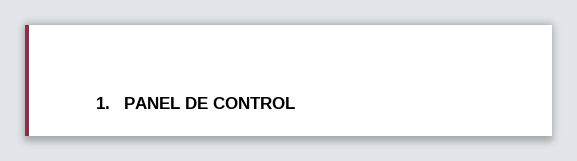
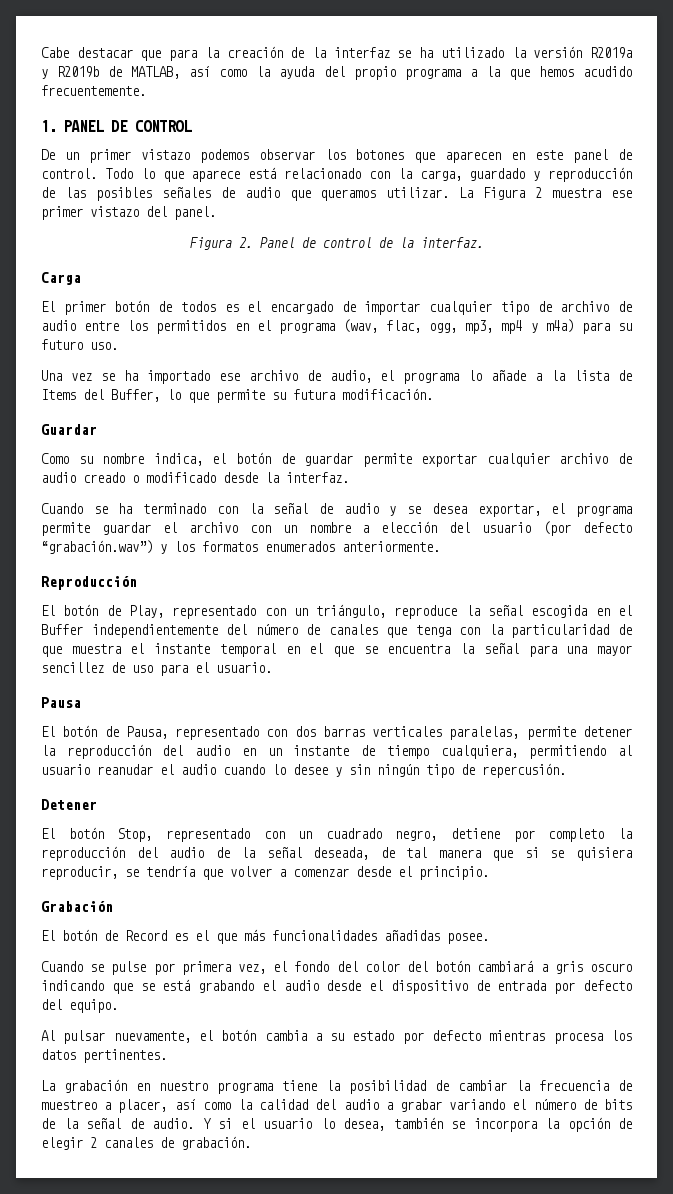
+ Cabe destacar que para la creación de la interfaz se ha utilizado la versión R2019a y R2019b de MATLAB, así como la ayuda del propio programa a la que hemos acudido frecuentemente.
  1. PANEL DE CONTROL
+ De un primer vistazo podemos observar los botones que aparecen en este panel de control. Todo lo que aparece está relacionado con la carga, guardado y reproducción de las posibles señales de audio que queramos utilizar. La Figura 2 muestra ese primer vistazo del panel.
+ Figura 2. Panel de control de la interfaz.
+ Carga
+ El primer botón de todos es el encargado de importar cualquier tipo de archivo de audio entre los permitidos en el programa (wav, flac, ogg, mp3, mp4 y m4a) para su futuro uso.
+ Una vez se ha importado ese archivo de audio, el programa lo añade a la lista de Items del Buffer, lo que permite su futura modificación.
+ Guardar
+ Como su nombre indica, el botón de guardar permite exportar cualquier archivo de audio creado o modificado desde la interfaz.
+ Cuando se ha terminado con la señal de audio y se desea exportar, el programa permite guardar el archivo con un nombre a elección del usuario (por defecto “grabación.wav”) y los formatos enumerados anteriormente.
+ Reproducción
+ El botón de Play, representado con un triángulo, reproduce la señal escogida en el Buffer independientemente del número de canales que tenga con la particularidad de que muestra el instante temporal en el que se encuentra la señal para una mayor sencillez de uso para el usuario.
+ Pausa
+ El botón de Pausa, representado con dos barras verticales paralelas, permite detener la reproducción del audio en un instante de tiempo cualquiera, permitiendo al usuario reanudar el audio cuando lo desee y sin ningún tipo de repercusión.
+ Detener
+ El botón Stop, representado con un cuadrado negro, detiene por completo la reproducción del audio de la señal deseada, de tal manera que si se quisiera reproducir, se tendría que volver a comenzar desde el principio.
+ Grabación
+ El botón de Record es el que más funcionalidades añadidas posee.
+ Cuando se pulse por primera vez, el fondo del color del botón cambiará a gris oscuro indicando que se está grabando el audio desde el dispositivo de entrada por defecto del equipo.
+ Al pulsar nuevamente, el botón cambia a su estado por defecto mientras procesa los datos pertinentes.
+ La grabación en nuestro programa tiene la posibilidad de cambiar la frecuencia de muestreo a placer, así como la calidad del audio a grabar variando el número de bits de la señal de audio. Y si el usuario lo desea, también se incorpora la opción de elegir 2 canales de grabación.

